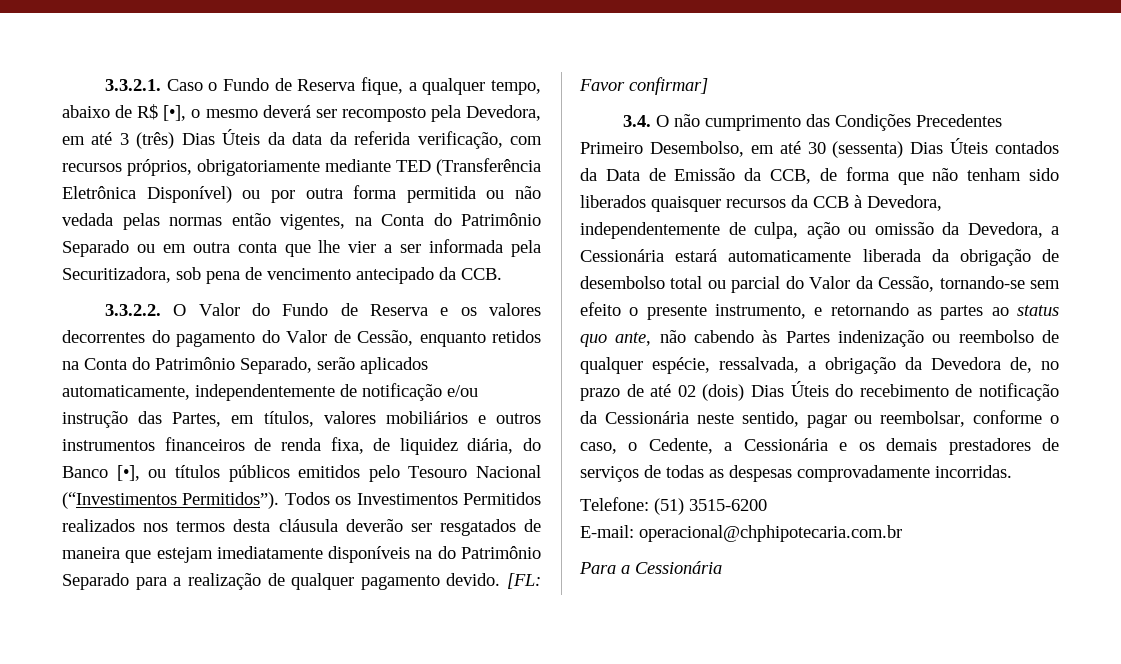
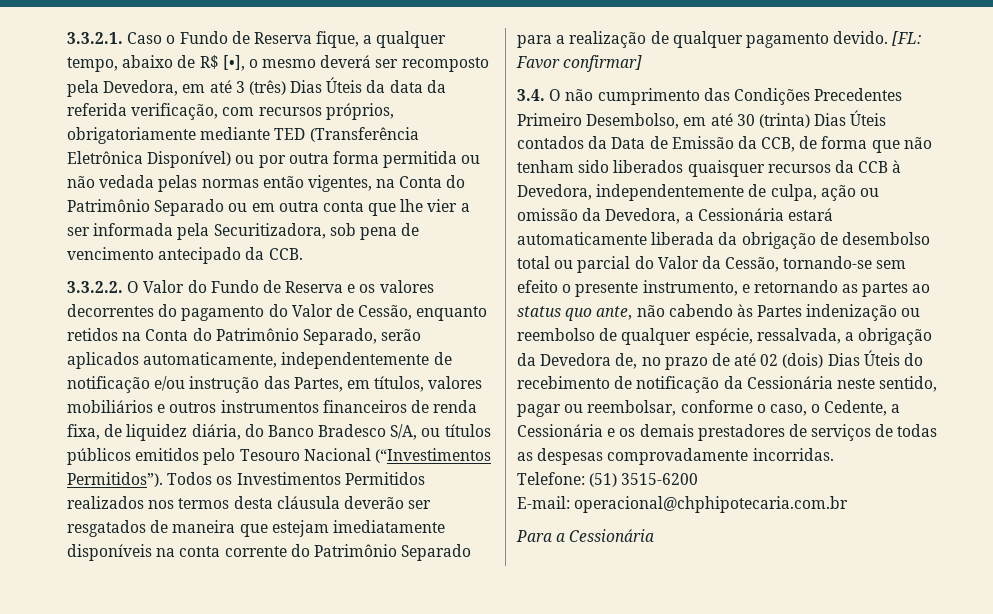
- 3.3.2.2. O Valor do Fundo de Reserva e os valores decorrentes do pagamento do Valor de Cessão, enquanto retidos na Conta do Patrimônio Separado, serão aplicados automaticamente, independentemente de notificação e/ou instrução das Partes, em títulos, valores mobiliários e outros instrumentos financeiros de renda fixa, de liquidez diária, do Banco [•], ou títulos públicos emitidos pelo Tesouro Nacional (“Investimentos Permitidos”).
+ 3.3.2.2. O Valor do Fundo de Reserva e os valores decorrentes do pagamento do Valor de Cessão, enquanto retidos na Conta do Patrimônio Separado, serão aplicados automaticamente, independentemente de notificação e/ou instrução das Partes, em títulos, valores mobiliários e outros instrumentos financeiros de renda fixa, de liquidez diária, do Banco Bradesco S/A, ou títulos públicos emitidos pelo Tesouro Nacional (“Investimentos Permitidos”).
- Todos os Investimentos Permitidos realizados nos termos desta cláusula deverão ser resgatados de maneira que estejam imediatamente disponíveis na do Patrimônio Separado para a realização de qualquer pagamento devido.
+ Todos os Investimentos Permitidos realizados nos termos desta cláusula deverão ser resgatados de maneira que estejam imediatamente disponíveis na conta corrente do Patrimônio Separado para a realização de qualquer pagamento devido.
- 3.4. O não cumprimento das Condições Precedentes Primeiro Desembolso, em até 30 (sessenta) Dias Úteis contados da Data de Emissão da CCB, de forma que não tenham sido liberados quaisquer recursos da CCB à Devedora, independentemente de culpa, ação ou omissão da Devedora, a Cessionária estará automaticamente liberada da obrigação de desembolso total ou parcial do Valor da Cessão, tornando-se sem efeito o presente instrumento, e retornando as partes ao status quo ante, não cabendo às Partes indenização ou reembolso de qualquer espécie, ressalvada, a obrigação da Devedora de, no prazo de até 02 (dois) Dias Úteis do recebimento de notificação da Cessionária neste sentido, pagar ou reembolsar, conforme o caso, o Cedente, a Cessionária e os demais prestadores de serviços de todas as despesas comprovadamente incorridas.
+ 3.4. O não cumprimento das Condições Precedentes Primeiro Desembolso, em até 30 (trinta) Dias Úteis contados da Data de Emissão da CCB, de forma que não tenham sido liberados quaisquer recursos da CCB à Devedora, independentemente de culpa, ação ou omissão da Devedora, a Cessionária estará automaticamente liberada da obrigação de desembolso total ou parcial do Valor da Cessão, tornando-se sem efeito o presente instrumento, e retornando as partes ao status quo ante, não cabendo às Partes indenização ou reembolso de qualquer espécie, ressalvada, a obrigação da Devedora de, no prazo de até 02 (dois) Dias Úteis do recebimento de notificação da Cessionária neste sentido, pagar ou reembolsar, conforme o caso, o Cedente, a Cessionária e os demais prestadores de serviços de todas as despesas comprovadamente incorridas.

